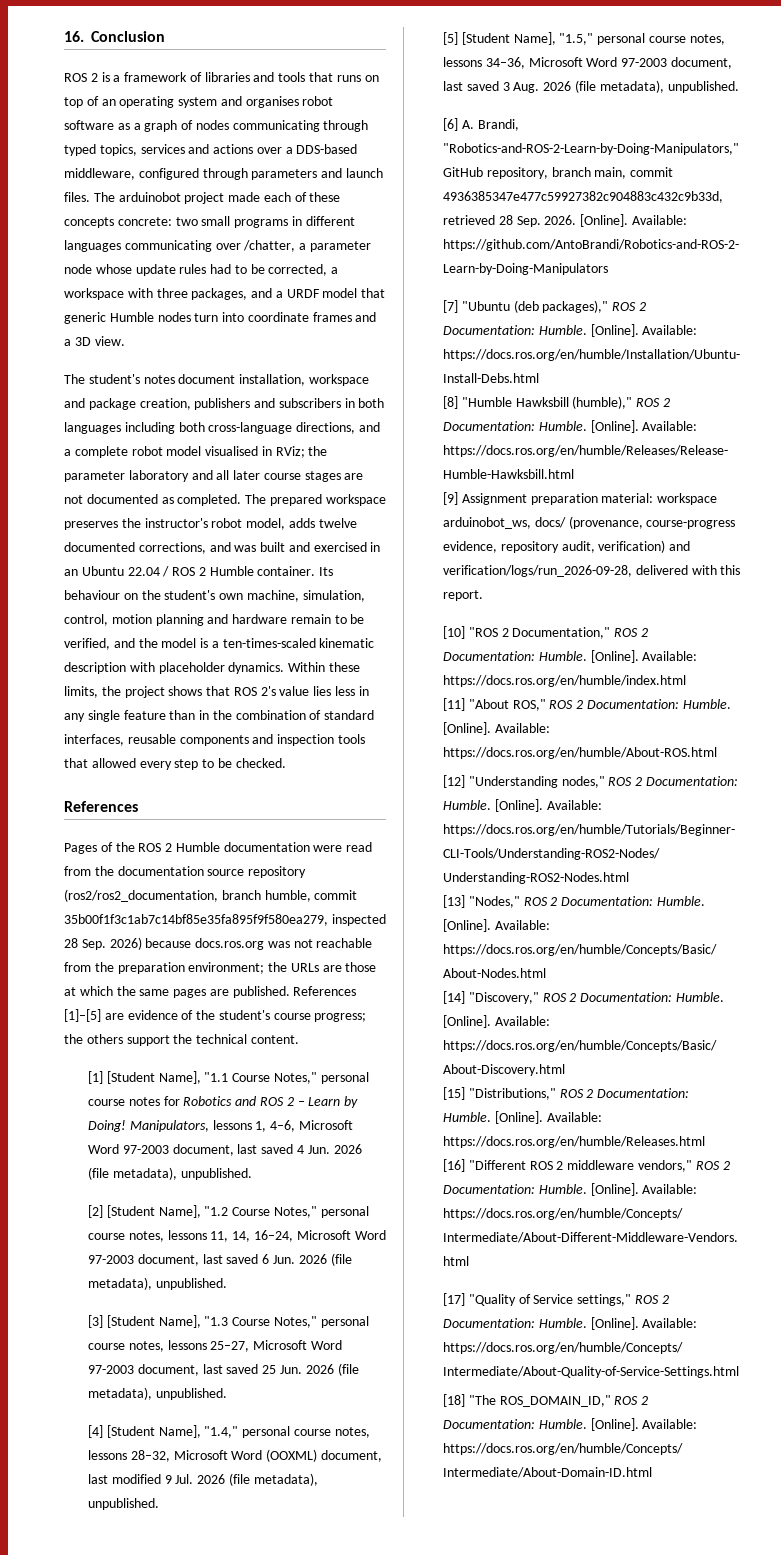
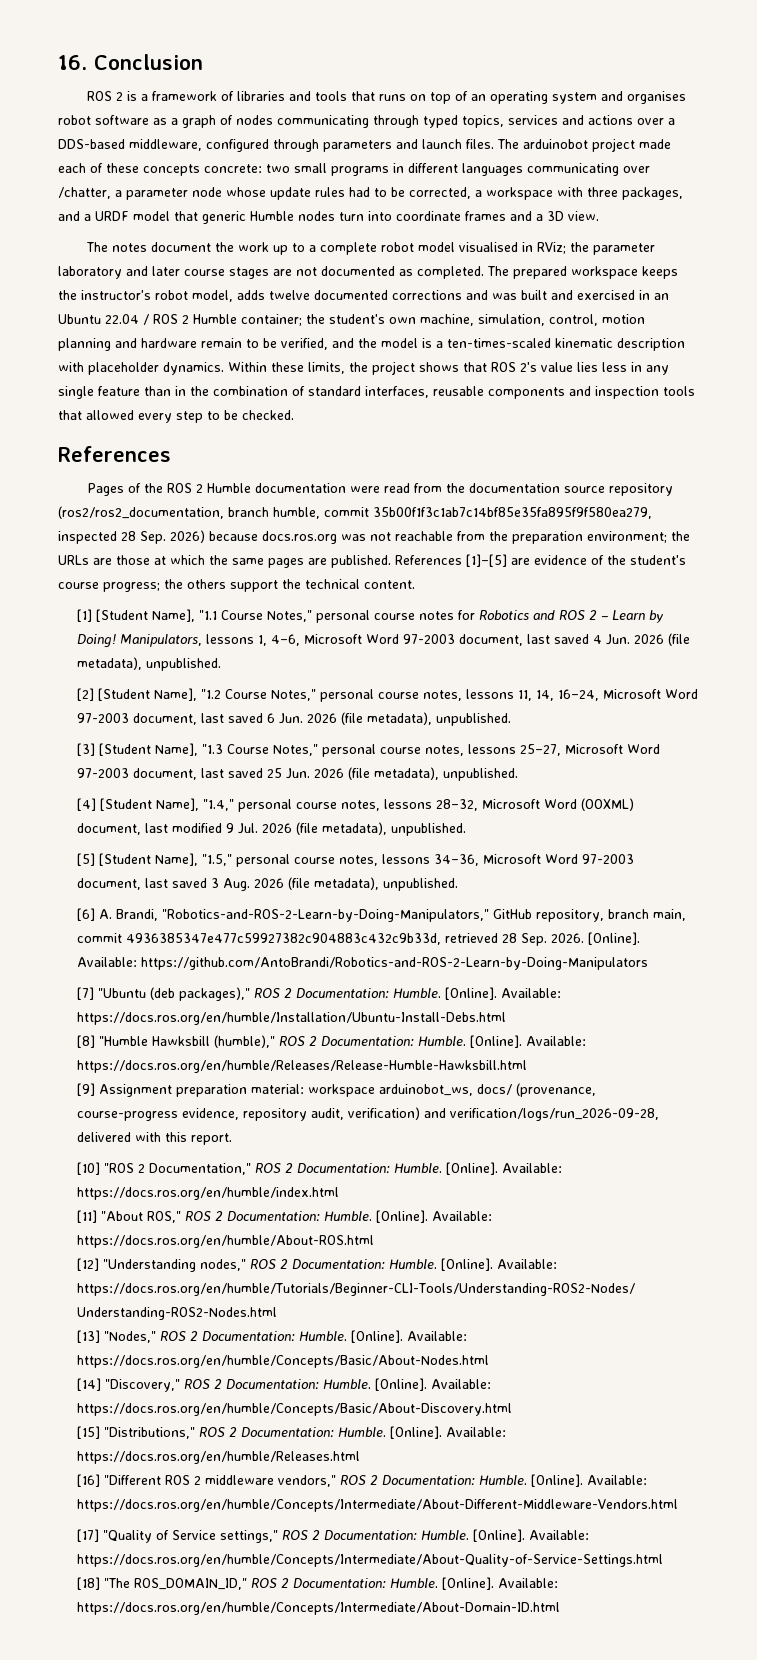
- The student's notes document installation, workspace and package creation, publishers and subscribers in both languages including both cross-language directions, and a complete robot model visualised in RViz; the parameter laboratory and all later course stages are not documented as completed.
+ The notes document the work up to a complete robot model visualised in RViz; the parameter laboratory and later course stages are not documented as completed.
- The prepared workspace preserves the instructor's robot model, adds twelve documented corrections, and was built and exercised in an Ubuntu 22.04 / ROS 2 Humble container. Its behaviour on the student's own machine, simulation, control, motion planning and hardware remain to be verified, and the model is a ten-times-scaled kinematic description with placeholder dynamics.
+ The prepared workspace keeps the instructor's robot model, adds twelve documented corrections and was built and exercised in an Ubuntu 22.04 / ROS 2 Humble container; the student's own machine, simulation, control, motion planning and hardware remain to be verified, and the model is a ten-times-scaled kinematic description with placeholder dynamics.

